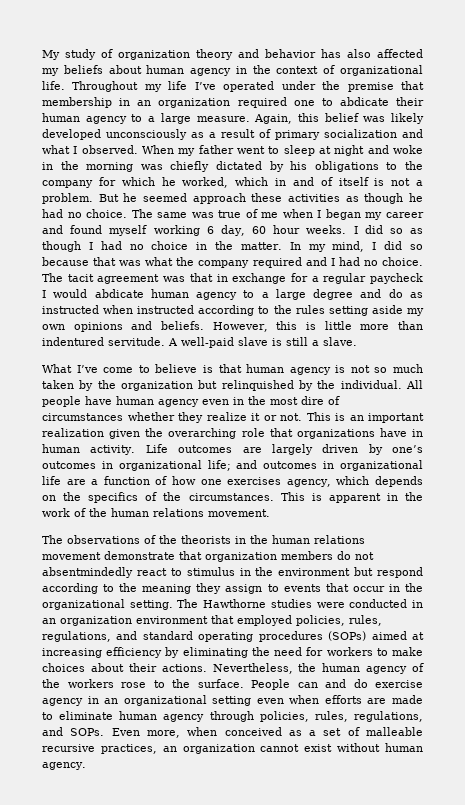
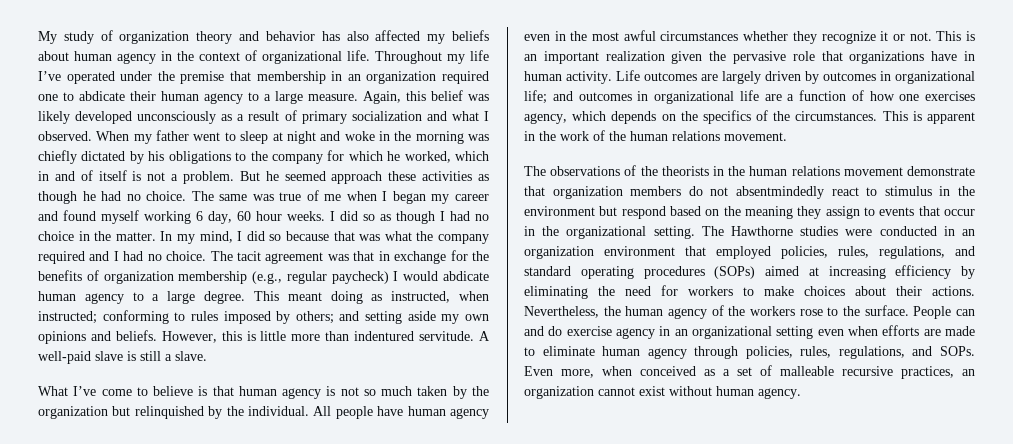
- The tacit agreement was that in exchange for a regular paycheck I would abdicate human agency to a large degree and do as instructed when instructed according to the rules setting aside my own opinions and beliefs.
+ The tacit agreement was that in exchange for the benefits of organization membership (e.g., regular paycheck) I would abdicate human agency to a large degree. This meant doing as instructed, when instructed; conforming to rules imposed by others; and setting aside my own opinions and beliefs.
- All people have human agency even in the most dire of circumstances whether they realize it or not.
+ All people have human agency even in the most awful circumstances whether they recognize it or not.
- This is an important realization given the overarching role that organizations have in human activity.
+ This is an important realization given the pervasive role that organizations have in human activity.
- Life outcomes are largely driven by one’s outcomes in organizational life; and outcomes in organizational life are a function of how one exercises agency, which depends on the specifics of the circumstances.
+ Life outcomes are largely driven by outcomes in organizational life; and outcomes in organizational life are a function of how one exercises agency, which depends on the specifics of the circumstances.
- The observations of the theorists in the human relations movement demonstrate that organization members do not absentmindedly react to stimulus in the environment but respond according to the meaning they assign to events that occur in the organizational setting.
+ The observations of the theorists in the human relations movement demonstrate that organization members do not absentmindedly react to stimulus in the environment but respond based on the meaning they assign to events that occur in the organizational setting.

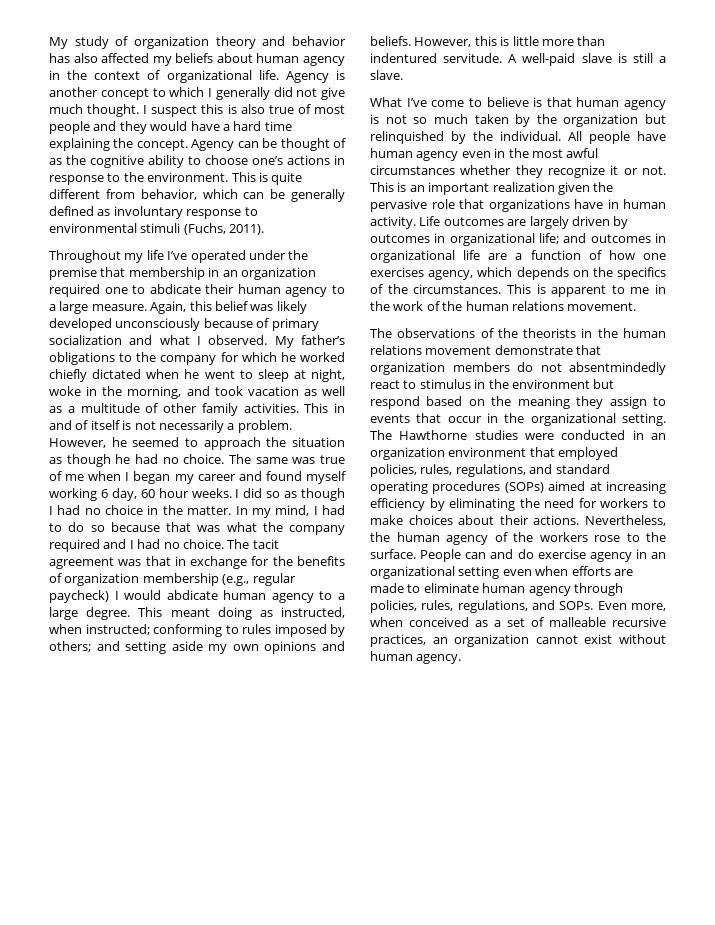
- My study of organization theory and behavior has also affected my beliefs about human agency in the context of organizational life. Throughout my life I’ve operated under the premise that membership in an organization required one to abdicate their human agency to a large measure.
+ My study of organization theory and behavior has also affected my beliefs about human agency in the context of organizational life. Agency is another concept to which I generally did not give much thought. I suspect this is also true of most people and they would have a hard time explaining the concept. Agency can be thought of as the cognitive ability to choose one’s actions in response to the environment. This is quite different from behavior, which can be generally defined as involuntary response to environmental stimuli (Fuchs, 2011).
+ Throughout my life I’ve operated under the premise that membership in an organization required one to abdicate their human agency to a large measure.
- Again, this belief was likely developed unconsciously as a result of primary socialization and what I observed.
+ Again, this belief was likely developed unconsciously because of primary socialization and what I observed.
- When my father went to sleep at night and woke in the morning was chiefly dictated by his obligations to the company for which he worked, which in and of itself is not a problem.
+ My father’s obligations to the company for which he worked chiefly dictated when he went to sleep at night, woke in the morning, and took vacation as well as a multitude of other family activities. This in and of itself is not necessarily a problem.
- But he seemed approach these activities as though he had no choice.
+ However, he seemed to approach the situation as though he had no choice.
- In my mind, I did so because that was what the company required and I had no choice.
+ In my mind, I had to do so because that was what the company required and I had no choice.
- This is apparent in the work of the human relations movement.
+ This is apparent to me in the work of the human relations movement.

